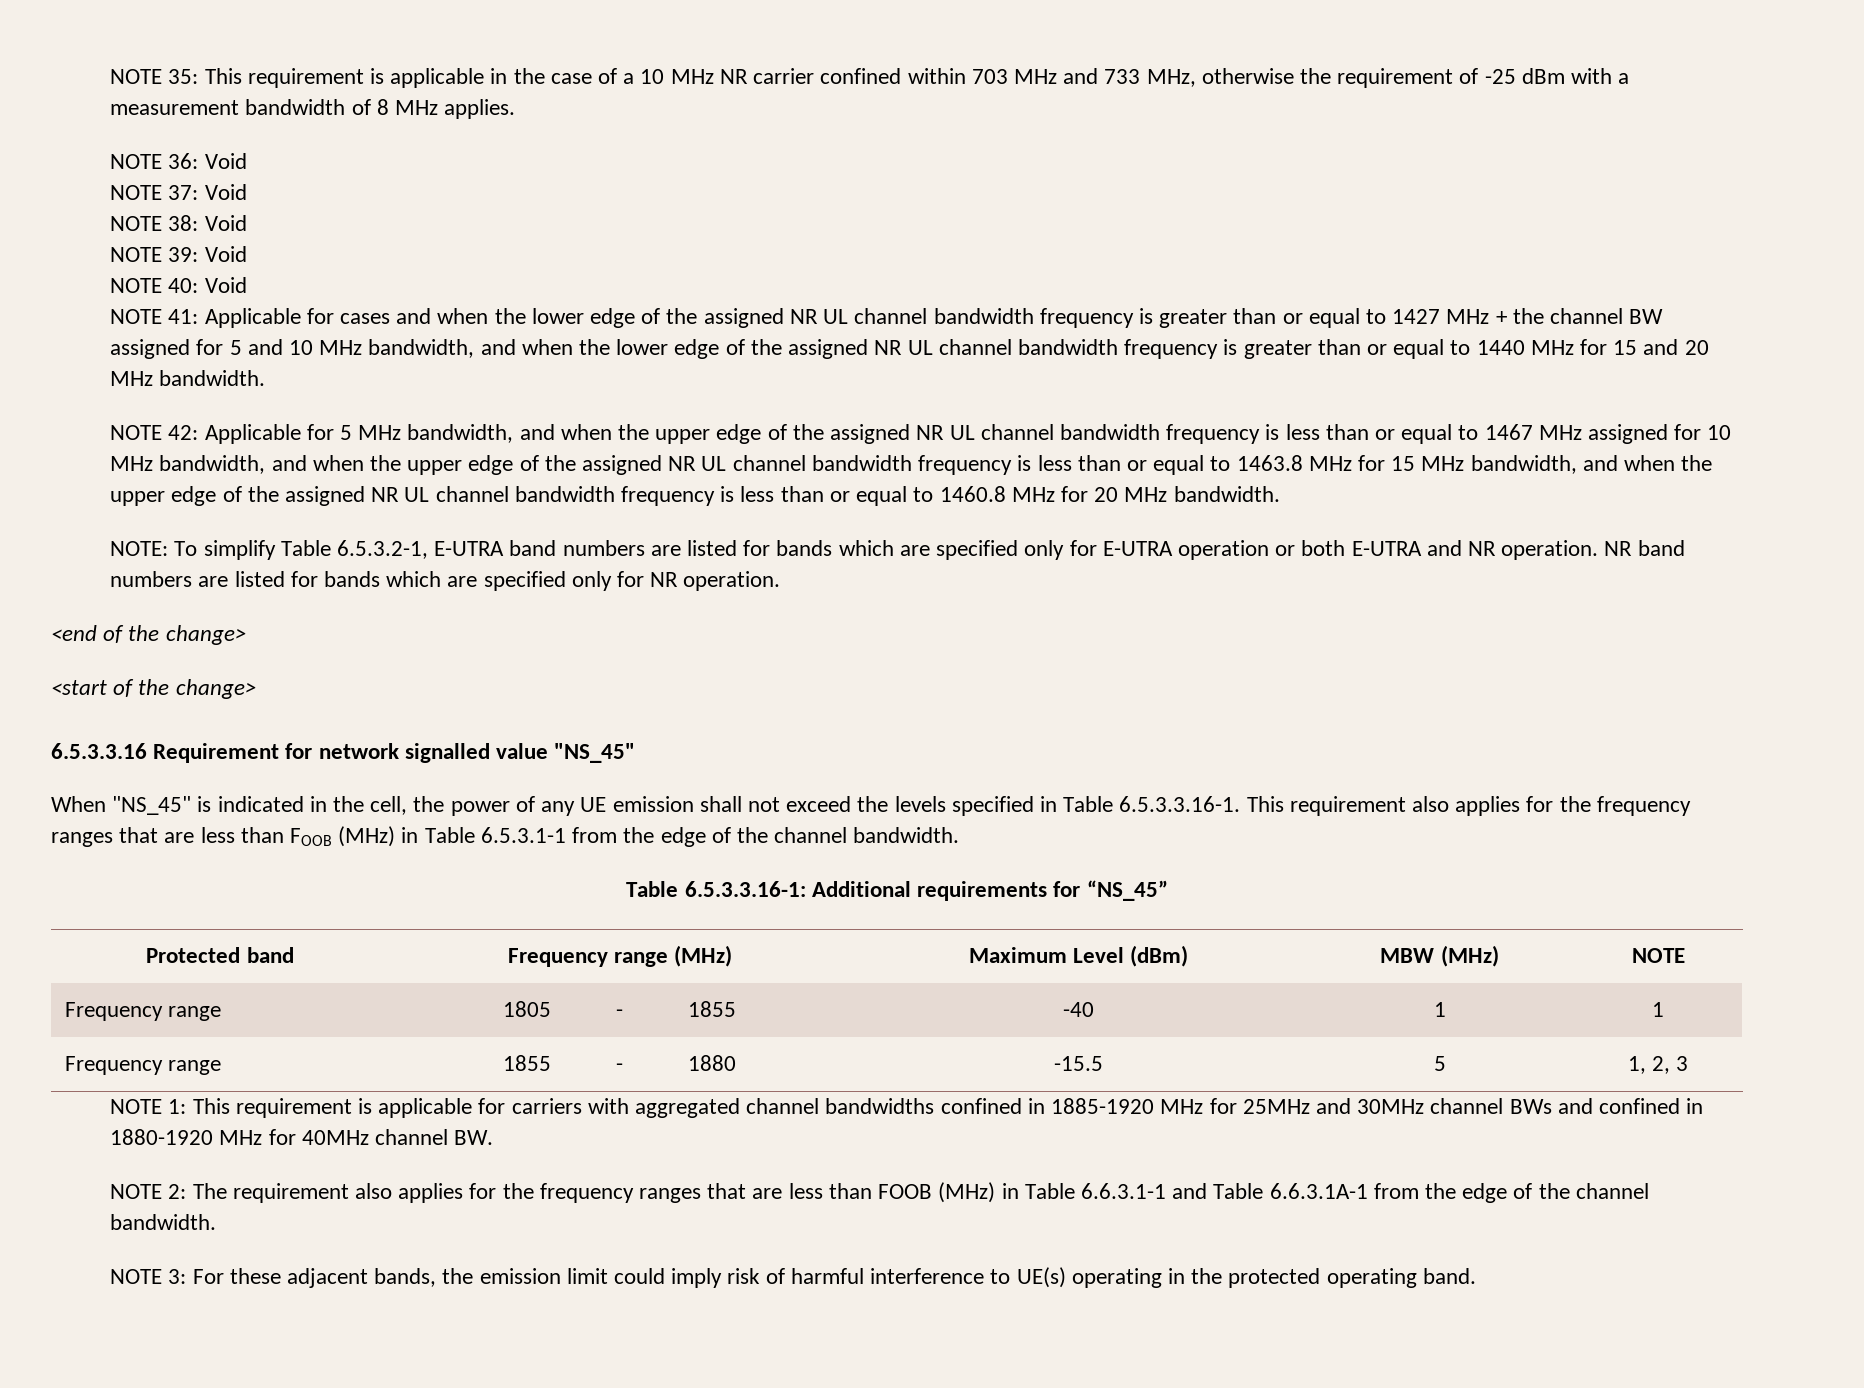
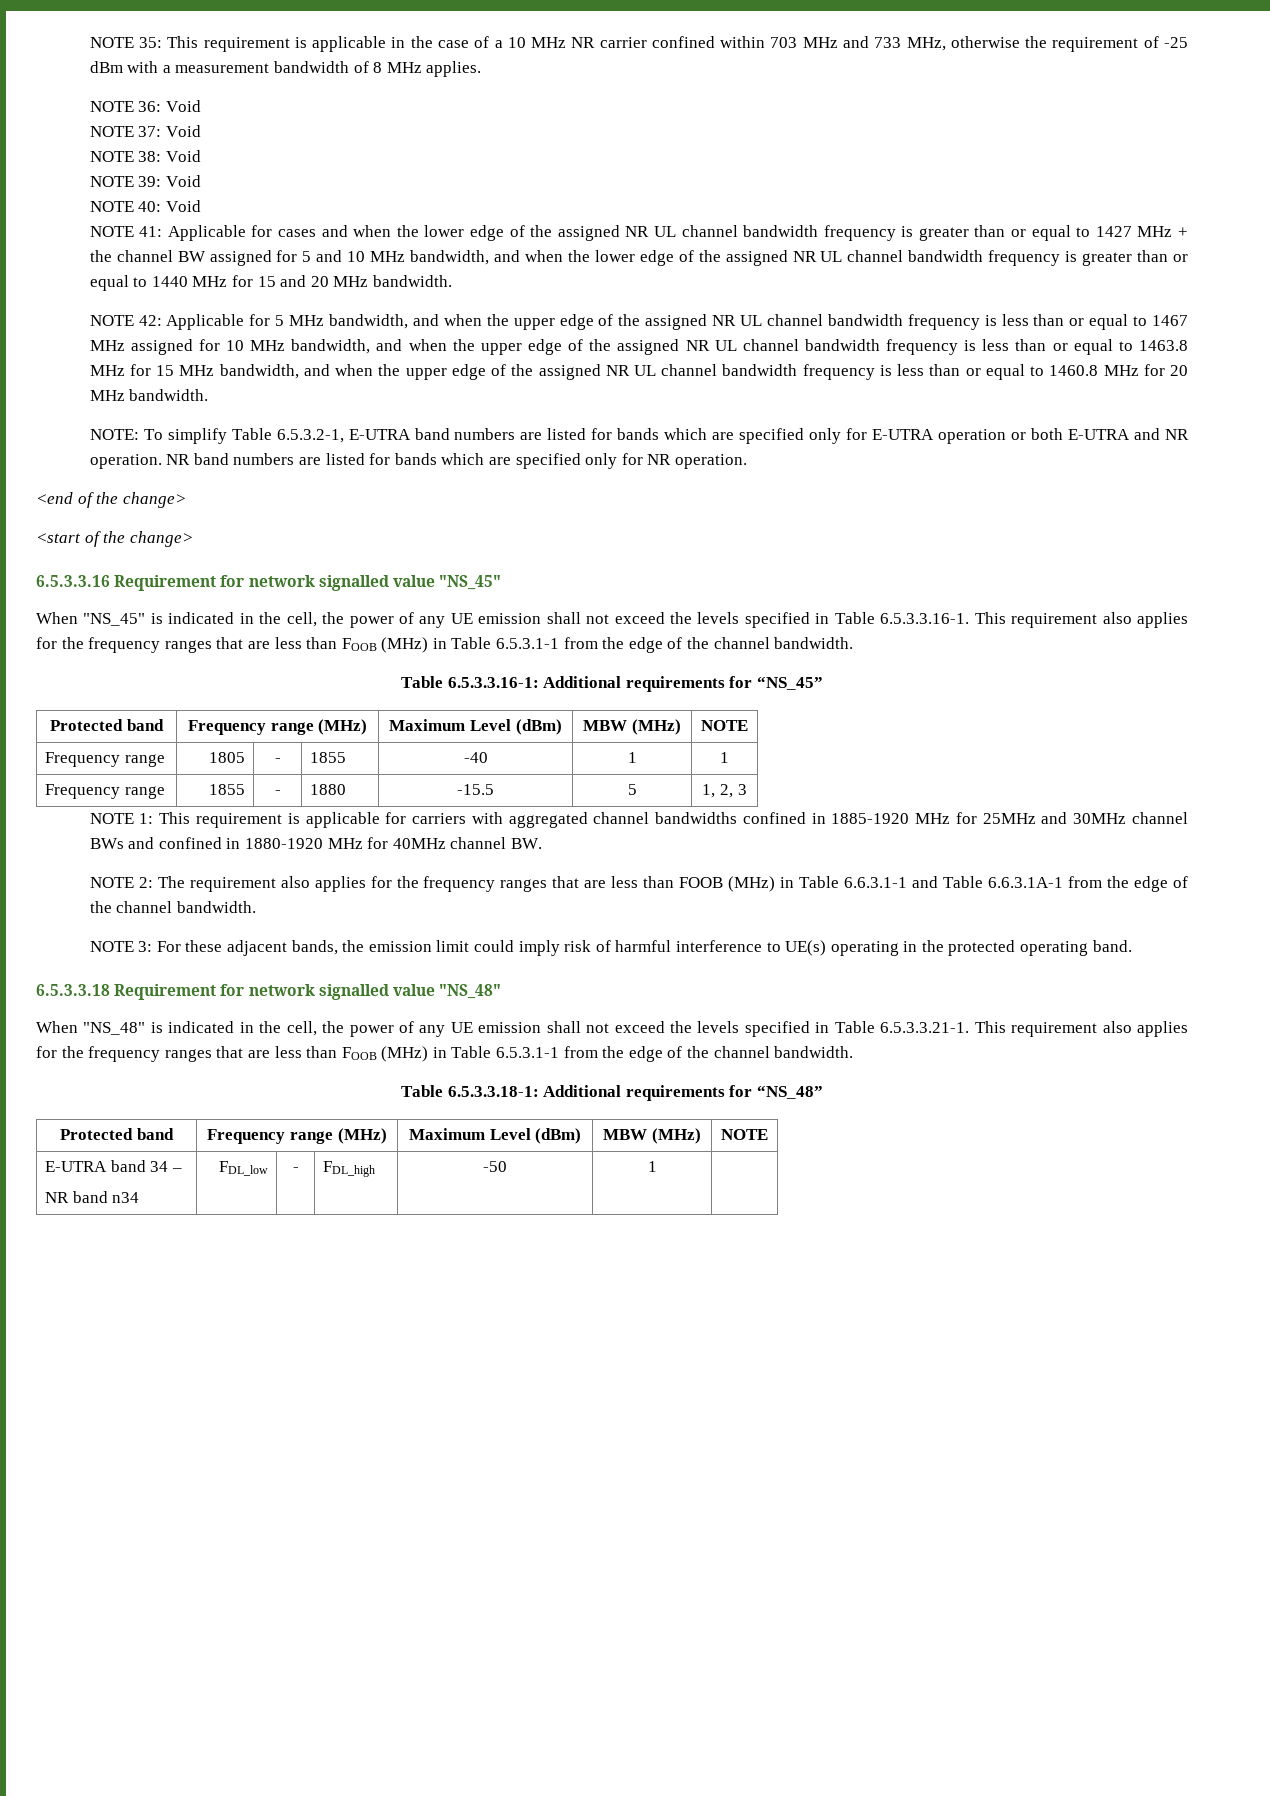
+ 6.5.3.3.18 Requirement for network signalled value "NS_48"
+ When "NS_48" is indicated in the cell, the power of any UE emission shall not exceed the levels specified in Table 6.5.3.3.21-1. This requirement also applies for the frequency ranges that are less than FOOB (MHz) in Table 6.5.3.1-1 from the edge of the channel bandwidth.
+ Table 6.5.3.3.18-1: Additional requirements for “NS_48”
+ Protected band | Frequency range (MHz) | Maximum Level (dBm) | MBW (MHz) | NOTE
+ E-UTRA band 34 –
+ NR band n34 | FDL_low | - | FDL_high | -50 | 1 |

